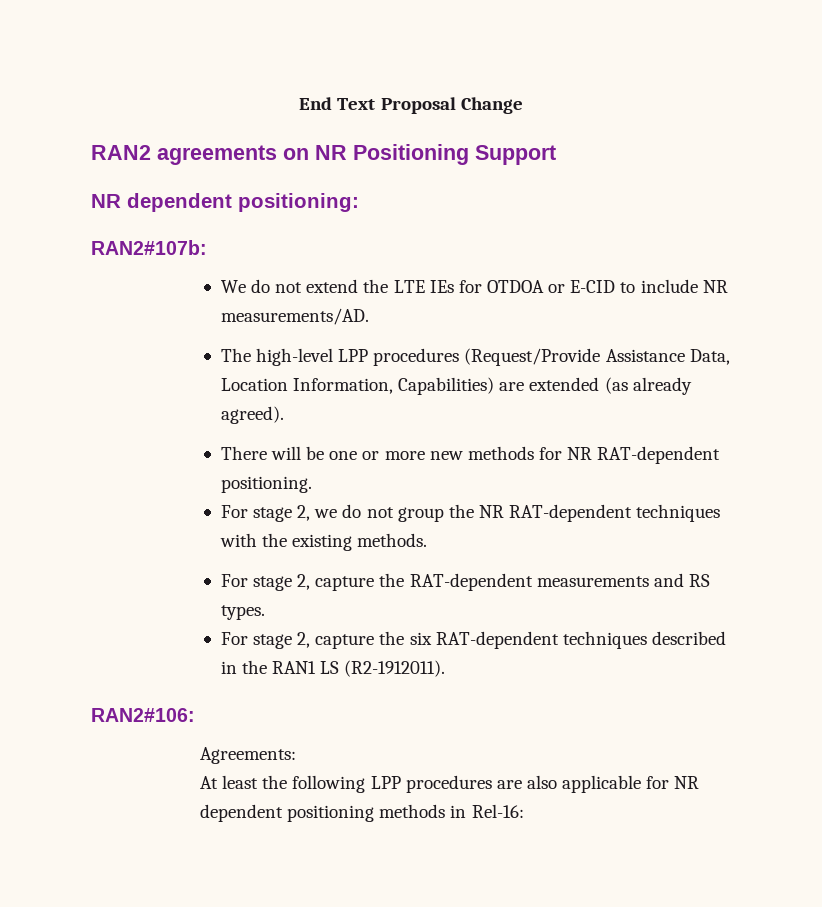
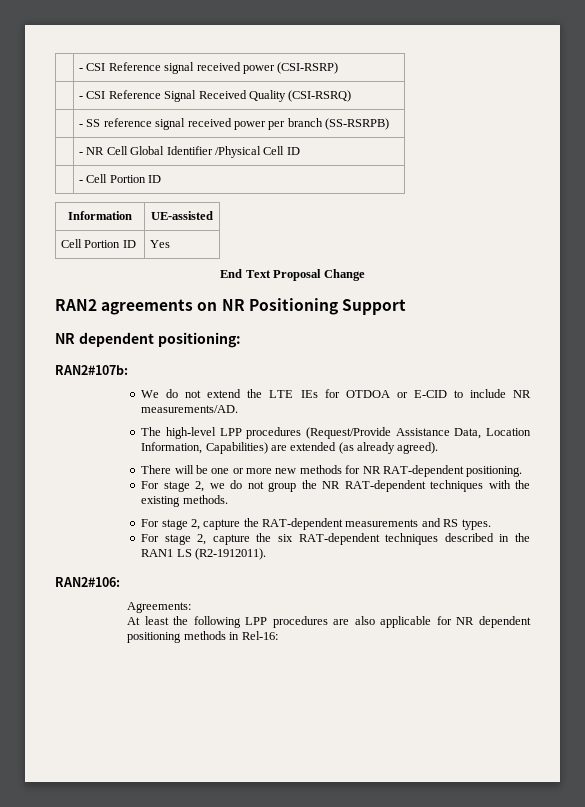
+ | - CSI Reference signal received power (CSI-RSRP)
+ | - CSI Reference Signal Received Quality (CSI-RSRQ)
+ | - SS reference signal received power per branch (SS-RSRPB)
+ | - NR Cell Global Identifier /Physical Cell ID
+ | - Cell Portion ID
+ Information | UE-assisted
+ Cell Portion ID | Yes

